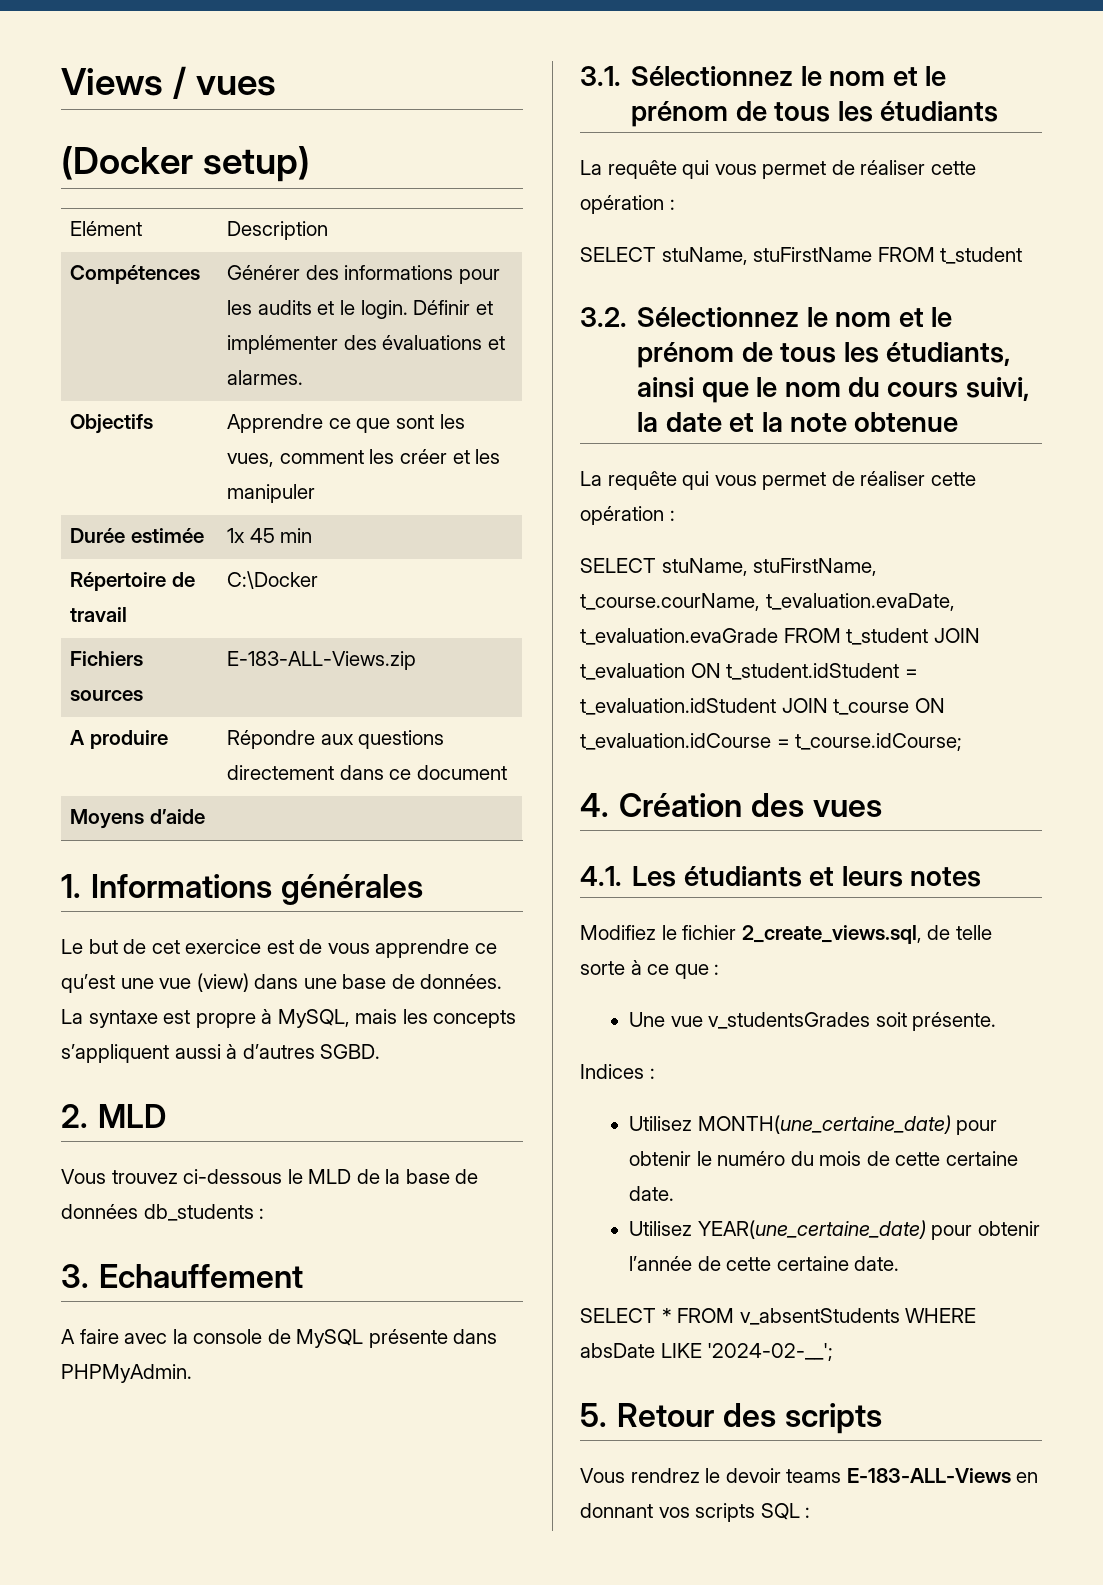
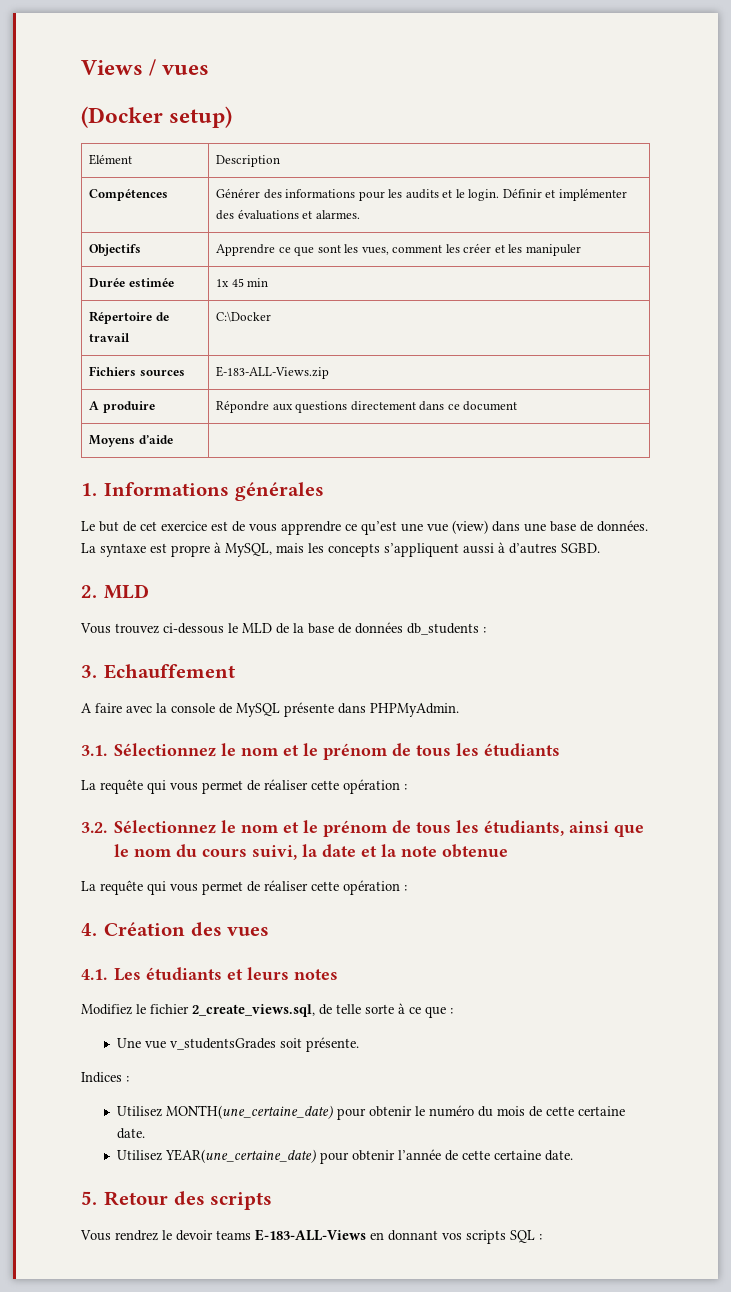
- SELECT stuName, stuFirstName FROM t_student
- SELECT stuName, stuFirstName, t_course.courName, t_evaluation.evaDate, t_evaluation.evaGrade FROM t_student JOIN t_evaluation ON t_student.idStudent = t_evaluation.idStudent JOIN t_course ON t_evaluation.idCourse = t_course.idCourse;
- SELECT * FROM v_absentStudents WHERE absDate LIKE '2024-02-__';

